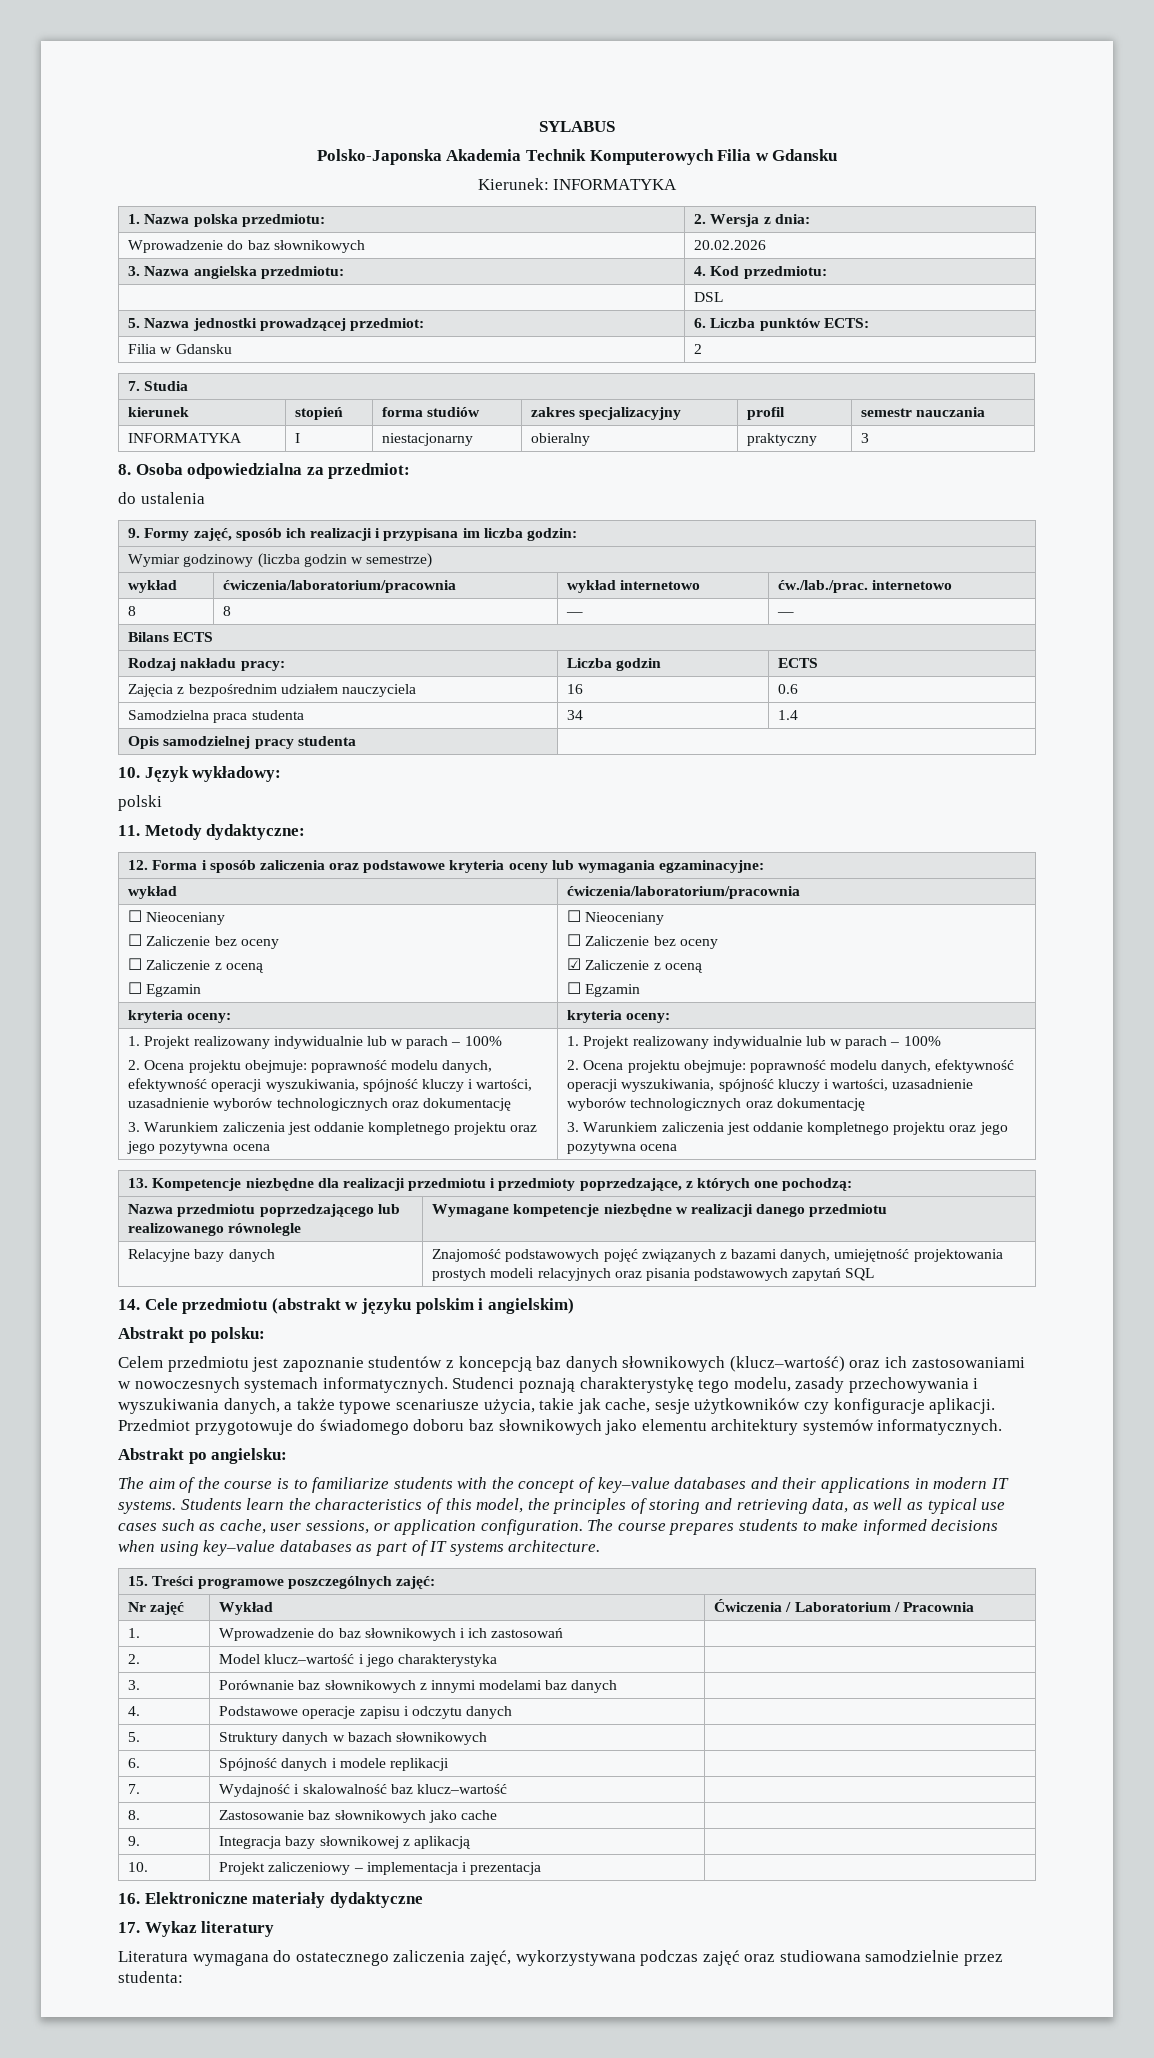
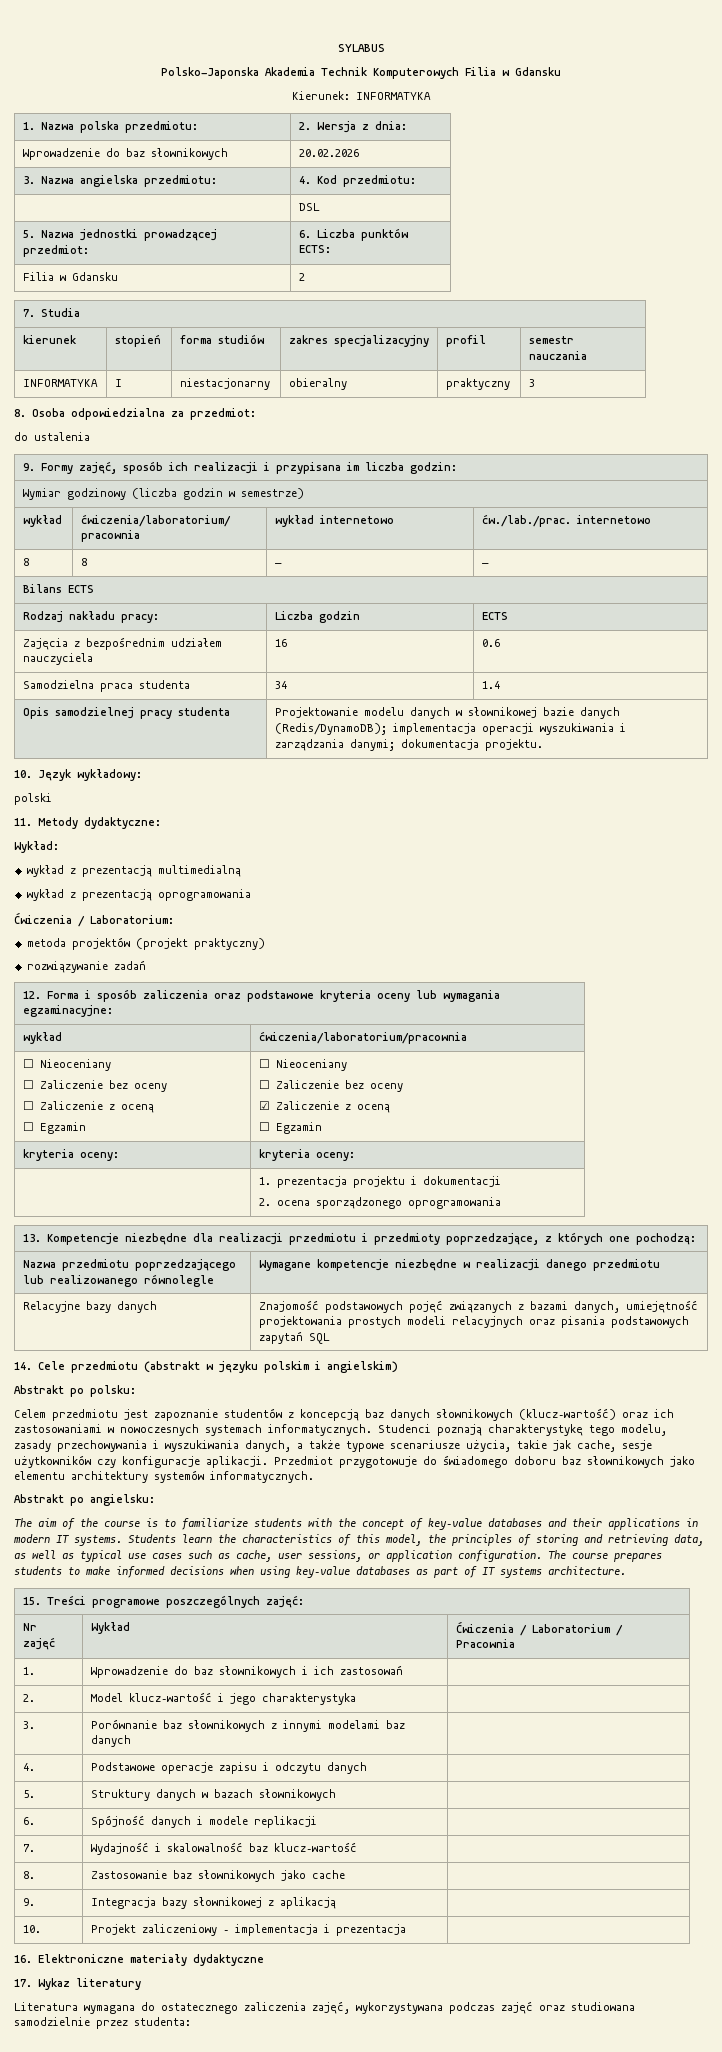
- Opis samodzielnej pracy studenta |
+ Opis samodzielnej pracy studenta | Projektowanie modelu danych w słownikowej bazie danych (Redis/DynamoDB); implementacja operacji wyszukiwania i zarządzania danymi; dokumentacja projektu.
+ Wykład:
+ wykład z prezentacją multimedialną
+ wykład z prezentacją oprogramowania
+ Ćwiczenia / Laboratorium:
+ metoda projektów (projekt praktyczny)
+ rozwiązywanie zadań
  kryteria oceny: | kryteria oceny:
- 1. Projekt realizowany indywidualnie lub w parach – 100%
- 2. Ocena projektu obejmuje: poprawność modelu danych, efektywność operacji wyszukiwania, spójność kluczy i wartości, uzasadnienie wyborów technologicznych oraz dokumentację
- 3. Warunkiem zaliczenia jest oddanie kompletnego projektu oraz jego pozytywna ocena | 1. Projekt realizowany indywidualnie lub w parach – 100%
- 2. Ocena projektu obejmuje: poprawność modelu danych, efektywność operacji wyszukiwania, spójność kluczy i wartości, uzasadnienie wyborów technologicznych oraz dokumentację
- 3. Warunkiem zaliczenia jest oddanie kompletnego projektu oraz jego pozytywna ocena
+ | 1. prezentacja projektu i dokumentacji
+ 2. ocena sporządzonego oprogramowania

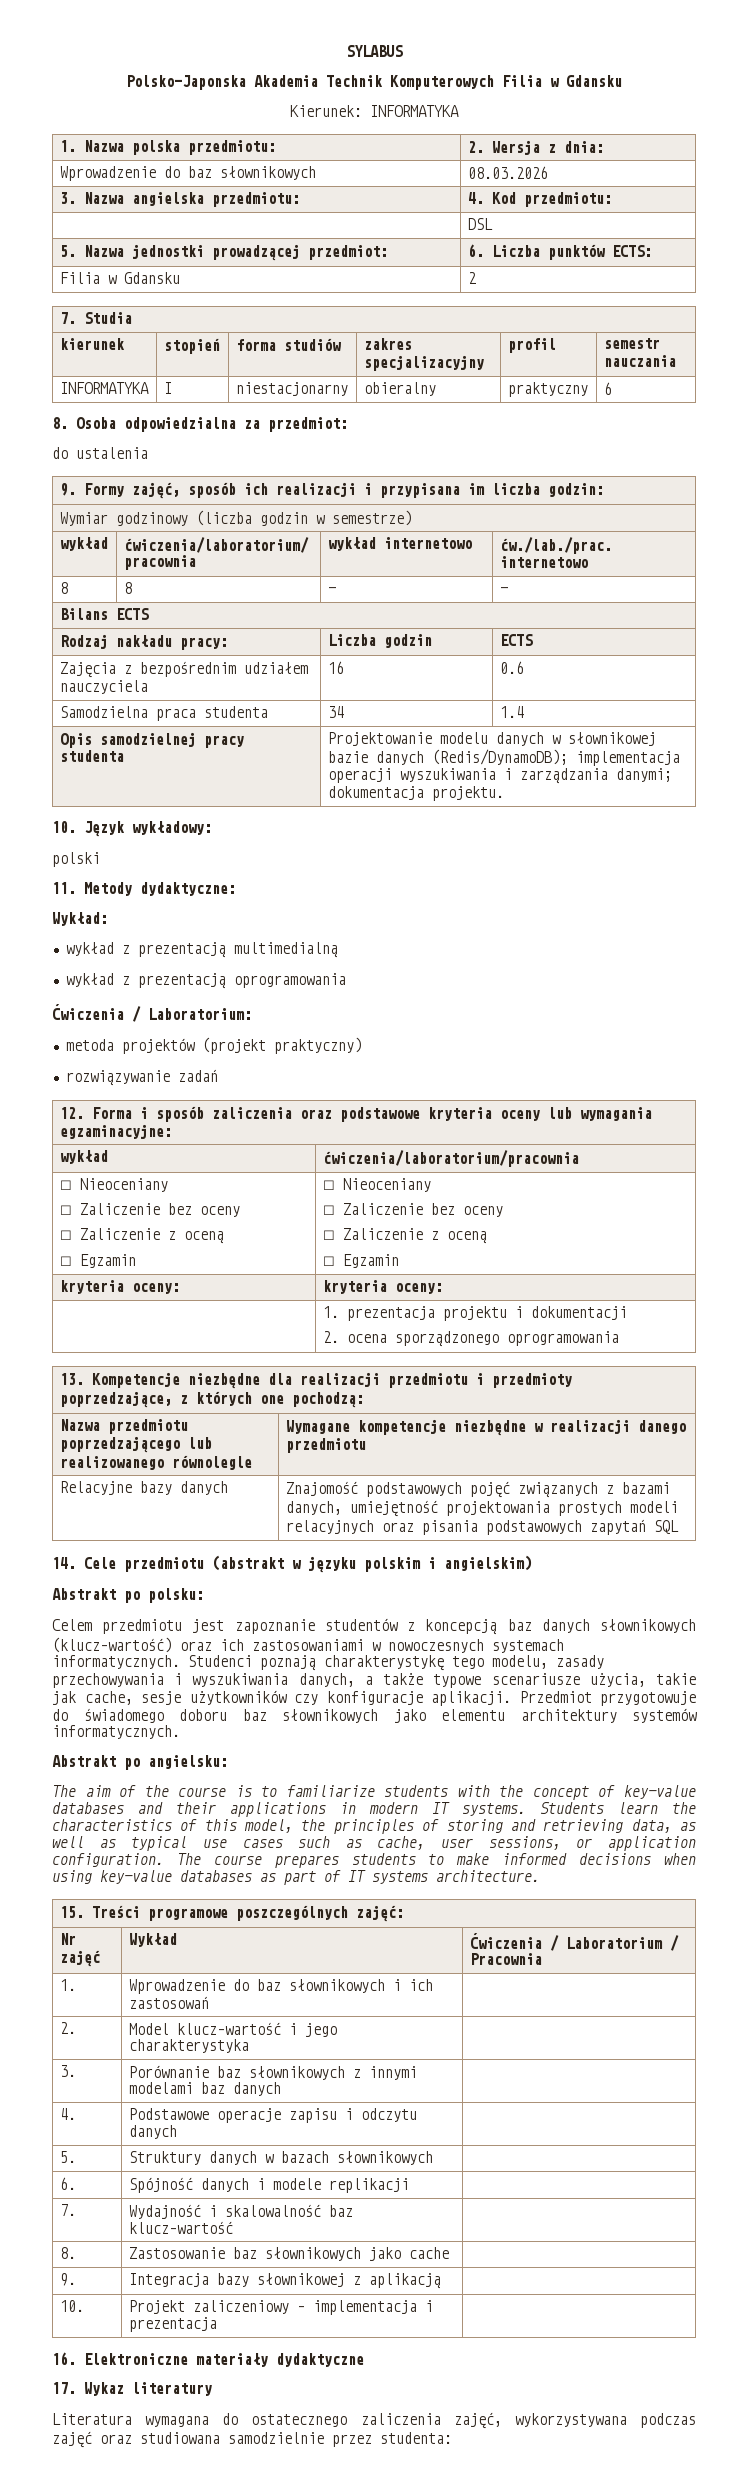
- Wprowadzenie do baz słownikowych | 20.02.2026
+ Wprowadzenie do baz słownikowych | 08.03.2026
- INFORMATYKA | I | niestacjonarny | obieralny | praktyczny | 3
+ INFORMATYKA | I | niestacjonarny | obieralny | praktyczny | 6
  12. Forma i sposób zaliczenia oraz podstawowe kryteria oceny lub wymagania egzaminacyjne:
  wykład | ćwiczenia/laboratorium/pracownia
  ☐ Nieoceniany
  ☐ Zaliczenie bez oceny
  ☐ Zaliczenie z oceną
  ☐ Egzamin | ☐ Nieoceniany
  ☐ Zaliczenie bez oceny
- ☑ Zaliczenie z oceną
+ ☐ Zaliczenie z oceną

